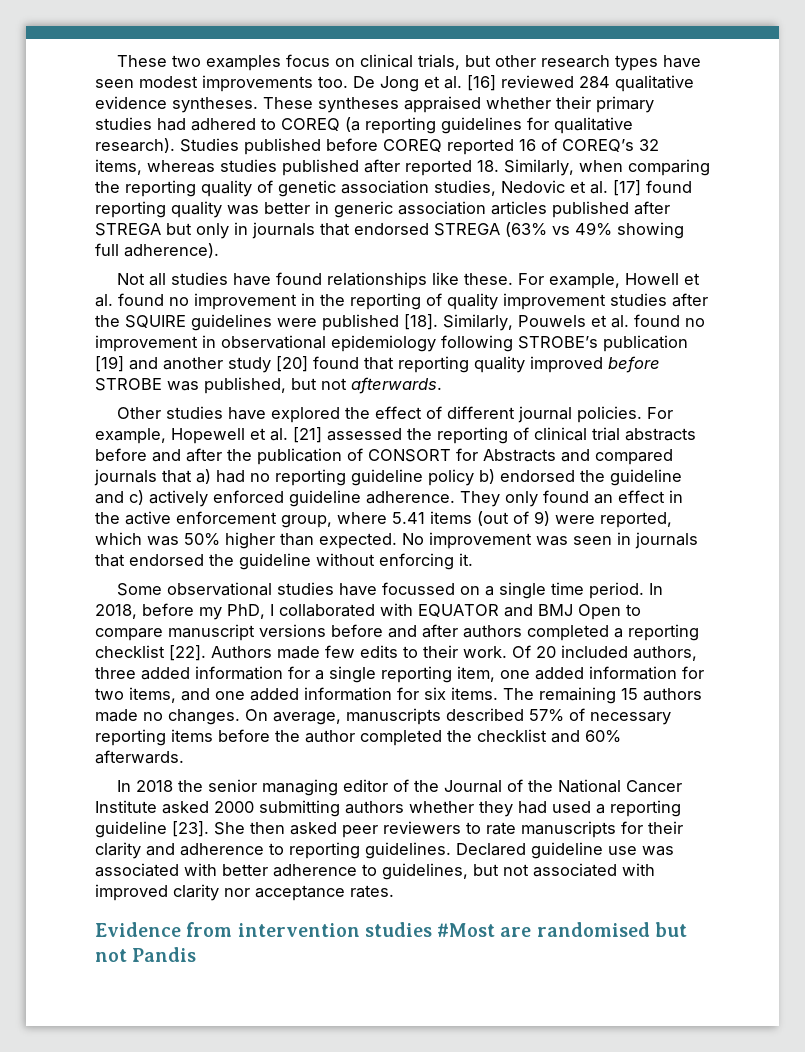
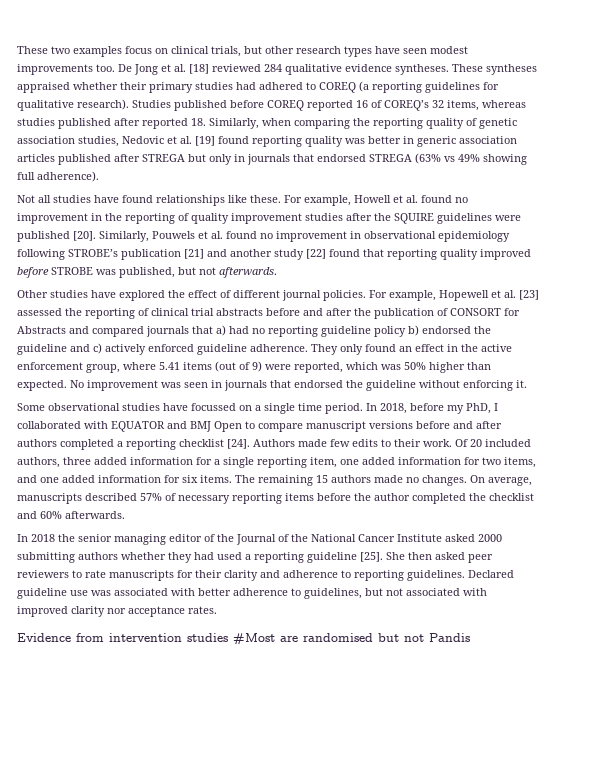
- De Jong et al. [16] reviewed 284 qualitative evidence syntheses.
+ De Jong et al. [18] reviewed 284 qualitative evidence syntheses.
- Studies published before COREQ reported 16 of COREQ’s 32 items, whereas studies published after reported 18. Similarly, when comparing the reporting quality of genetic association studies, Nedovic et al. [17] found reporting quality was better in generic association articles published after STREGA but only in journals that endorsed STREGA (63% vs 49% showing full adherence).
+ Studies published before COREQ reported 16 of COREQ’s 32 items, whereas studies published after reported 18. Similarly, when comparing the reporting quality of genetic association studies, Nedovic et al. [19] found reporting quality was better in generic association articles published after STREGA but only in journals that endorsed STREGA (63% vs 49% showing full adherence).
- For example, Howell et al. found no improvement in the reporting of quality improvement studies after the SQUIRE guidelines were published [18].
+ For example, Howell et al. found no improvement in the reporting of quality improvement studies after the SQUIRE guidelines were published [20].
- Similarly, Pouwels et al. found no improvement in observational epidemiology following STROBE’s publication [19] and another study [20] found that reporting quality improved before STROBE was published, but not afterwards.
+ Similarly, Pouwels et al. found no improvement in observational epidemiology following STROBE’s publication [21] and another study [22] found that reporting quality improved before STROBE was published, but not afterwards.
- For example, Hopewell et al. [21] assessed the reporting of clinical trial abstracts before and after the publication of CONSORT for Abstracts and compared journals that a) had no reporting guideline policy b) endorsed the guideline and c) actively enforced guideline adherence.
+ For example, Hopewell et al. [23] assessed the reporting of clinical trial abstracts before and after the publication of CONSORT for Abstracts and compared journals that a) had no reporting guideline policy b) endorsed the guideline and c) actively enforced guideline adherence.
- In 2018, before my PhD, I collaborated with EQUATOR and BMJ Open to compare manuscript versions before and after authors completed a reporting checklist [22].
+ In 2018, before my PhD, I collaborated with EQUATOR and BMJ Open to compare manuscript versions before and after authors completed a reporting checklist [24].
- In 2018 the senior managing editor of the Journal of the National Cancer Institute asked 2000 submitting authors whether they had used a reporting guideline [23].
+ In 2018 the senior managing editor of the Journal of the National Cancer Institute asked 2000 submitting authors whether they had used a reporting guideline [25].

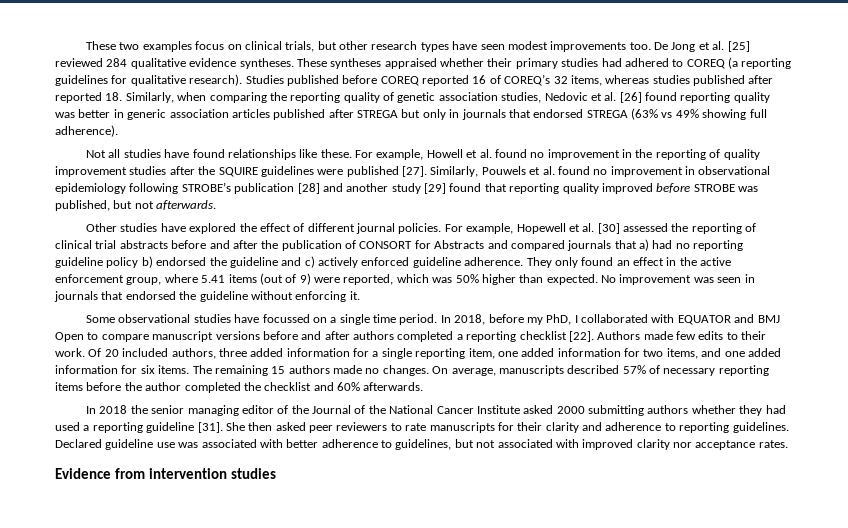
- De Jong et al. [18] reviewed 284 qualitative evidence syntheses.
+ De Jong et al. [25] reviewed 284 qualitative evidence syntheses.
- Studies published before COREQ reported 16 of COREQ’s 32 items, whereas studies published after reported 18. Similarly, when comparing the reporting quality of genetic association studies, Nedovic et al. [19] found reporting quality was better in generic association articles published after STREGA but only in journals that endorsed STREGA (63% vs 49% showing full adherence).
+ Studies published before COREQ reported 16 of COREQ’s 32 items, whereas studies published after reported 18. Similarly, when comparing the reporting quality of genetic association studies, Nedovic et al. [26] found reporting quality was better in generic association articles published after STREGA but only in journals that endorsed STREGA (63% vs 49% showing full adherence).
- For example, Howell et al. found no improvement in the reporting of quality improvement studies after the SQUIRE guidelines were published [20].
+ For example, Howell et al. found no improvement in the reporting of quality improvement studies after the SQUIRE guidelines were published [27].
- Similarly, Pouwels et al. found no improvement in observational epidemiology following STROBE’s publication [21] and another study [22] found that reporting quality improved before STROBE was published, but not afterwards.
+ Similarly, Pouwels et al. found no improvement in observational epidemiology following STROBE’s publication [28] and another study [29] found that reporting quality improved before STROBE was published, but not afterwards.
- For example, Hopewell et al. [23] assessed the reporting of clinical trial abstracts before and after the publication of CONSORT for Abstracts and compared journals that a) had no reporting guideline policy b) endorsed the guideline and c) actively enforced guideline adherence.
+ For example, Hopewell et al. [30] assessed the reporting of clinical trial abstracts before and after the publication of CONSORT for Abstracts and compared journals that a) had no reporting guideline policy b) endorsed the guideline and c) actively enforced guideline adherence.
- In 2018, before my PhD, I collaborated with EQUATOR and BMJ Open to compare manuscript versions before and after authors completed a reporting checklist [24].
+ In 2018, before my PhD, I collaborated with EQUATOR and BMJ Open to compare manuscript versions before and after authors completed a reporting checklist [22].
- In 2018 the senior managing editor of the Journal of the National Cancer Institute asked 2000 submitting authors whether they had used a reporting guideline [25].
+ In 2018 the senior managing editor of the Journal of the National Cancer Institute asked 2000 submitting authors whether they had used a reporting guideline [31].
- Evidence from intervention studies #Most are randomised but not Pandis
+ Evidence from intervention studies

